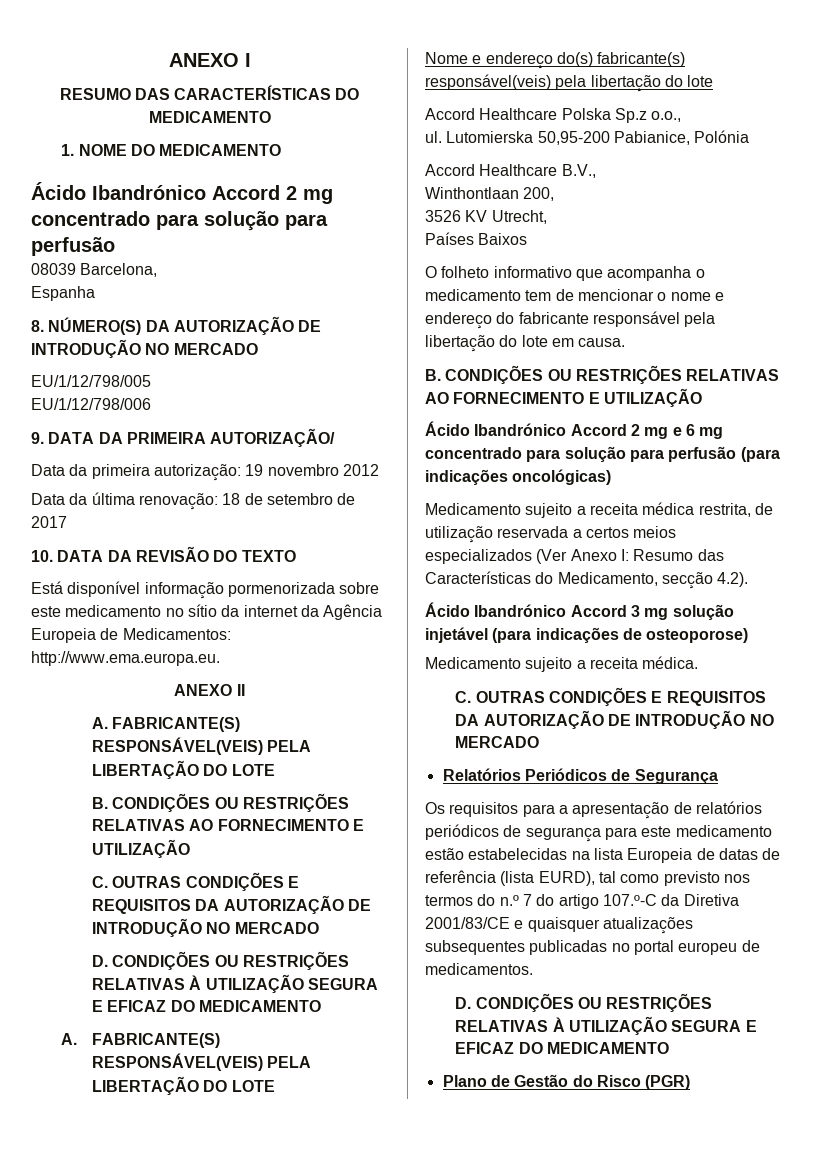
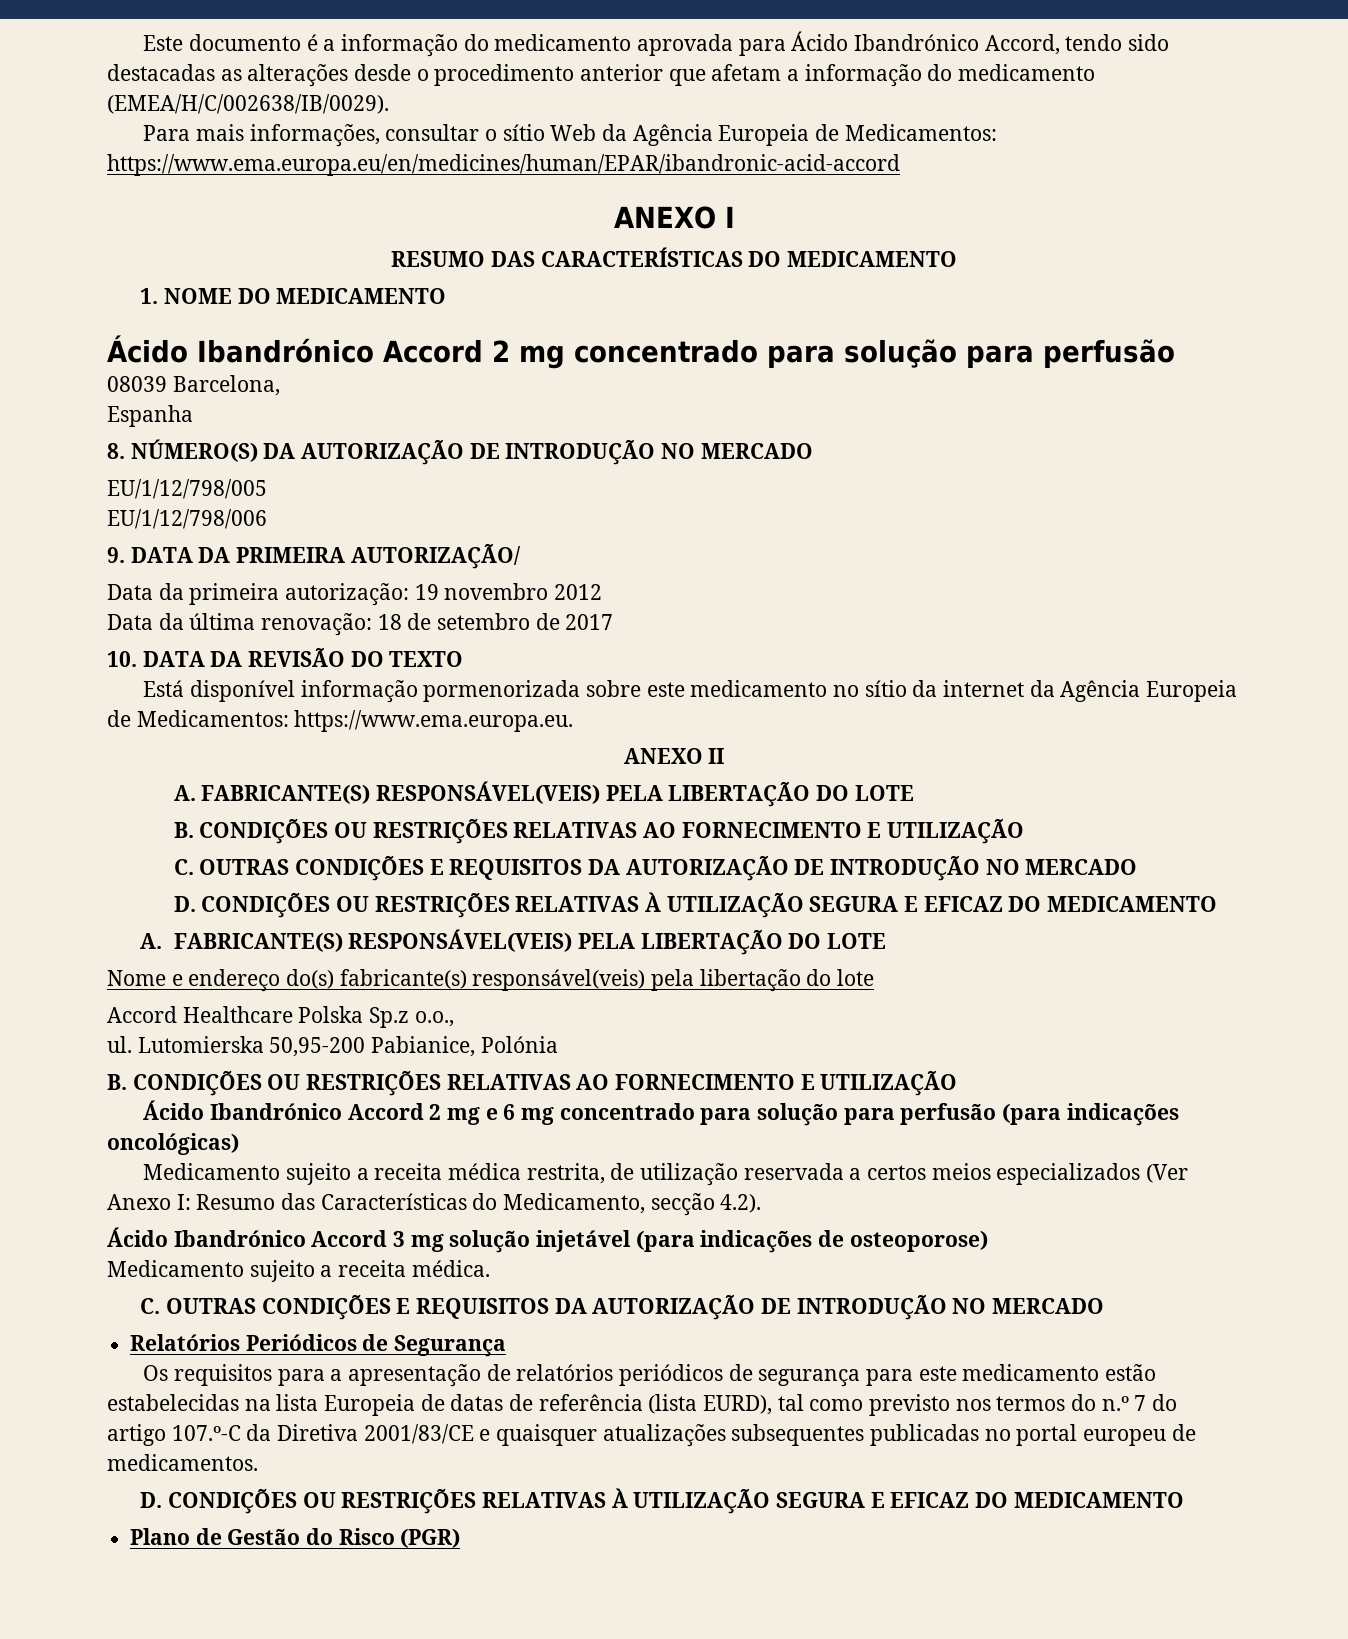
+ Este documento é a informação do medicamento aprovada para Ácido Ibandrónico Accord, tendo sido destacadas as alterações desde o procedimento anterior que afetam a informação do medicamento (EMEA/H/C/002638/IB/0029).
+ Para mais informações, consultar o sítio Web da Agência Europeia de Medicamentos: https://www.ema.europa.eu/en/medicines/human/EPAR/ibandronic-acid-accord
- Está disponível informação pormenorizada sobre este medicamento no sítio da internet da Agência Europeia de Medicamentos: http://www.ema.europa.eu.
+ Está disponível informação pormenorizada sobre este medicamento no sítio da internet da Agência Europeia de Medicamentos: https://www.ema.europa.eu.
- Accord Healthcare B.V.,
- Winthontlaan 200,
- 3526 KV Utrecht,
- Países Baixos
- O folheto informativo que acompanha o medicamento tem de mencionar o nome e endereço do fabricante responsável pela libertação do lote em causa.

